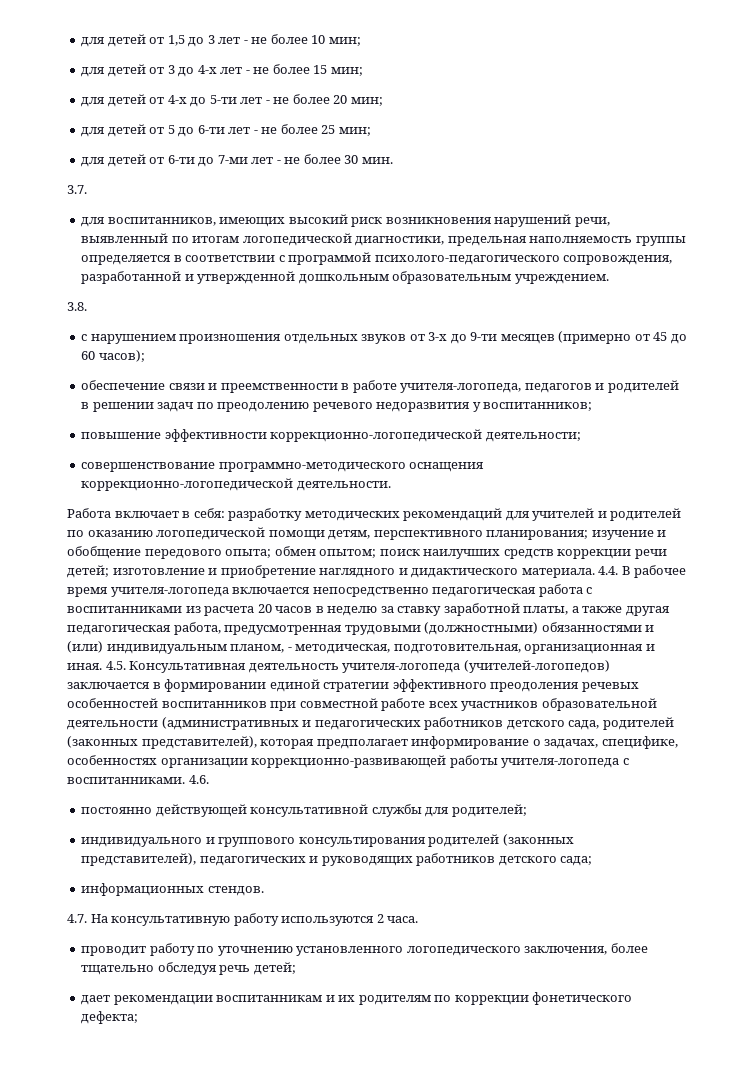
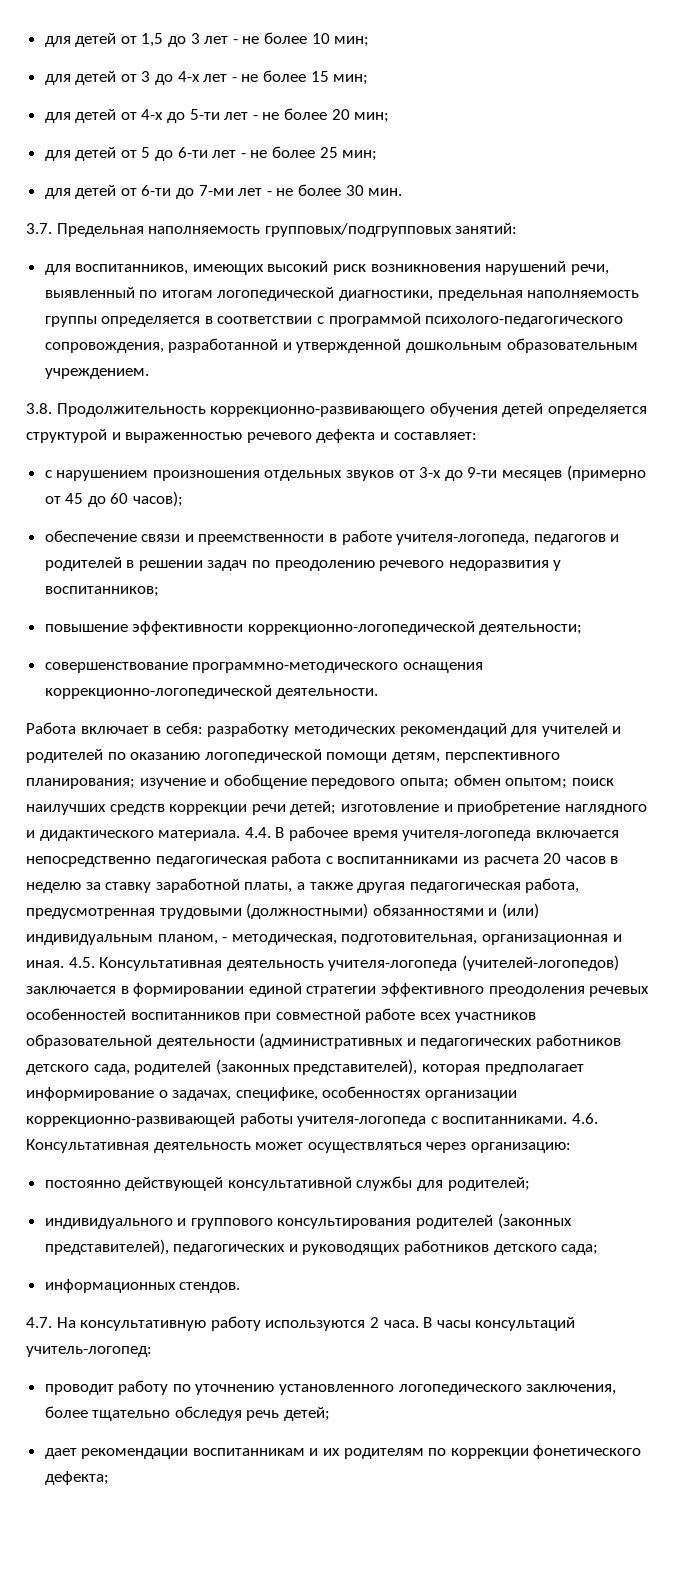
- 3.7.
+ 3.7. Предельная наполняемость групповых/подгрупповых занятий:
- 3.8.
+ 3.8. Продолжительность коррекционно-развивающего обучения детей определяется структурой и выраженностью речевого дефекта и составляет:
- 4.6.
+ 4.6. Консультативная деятельность может осуществляться через организацию:
+ В часы консультаций учитель-логопед:

